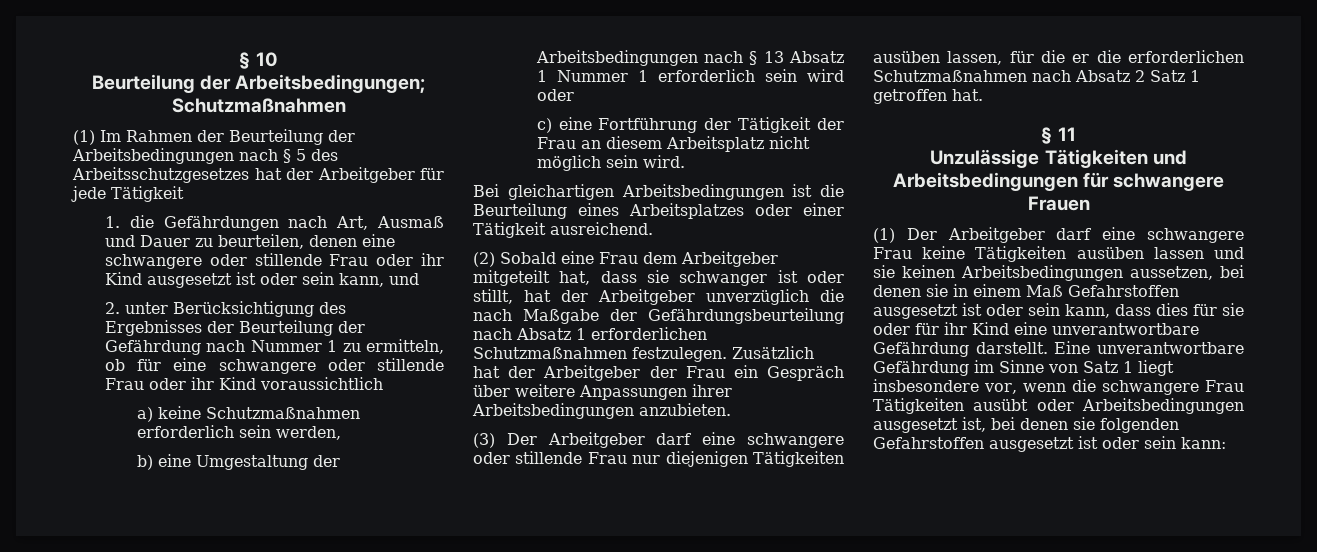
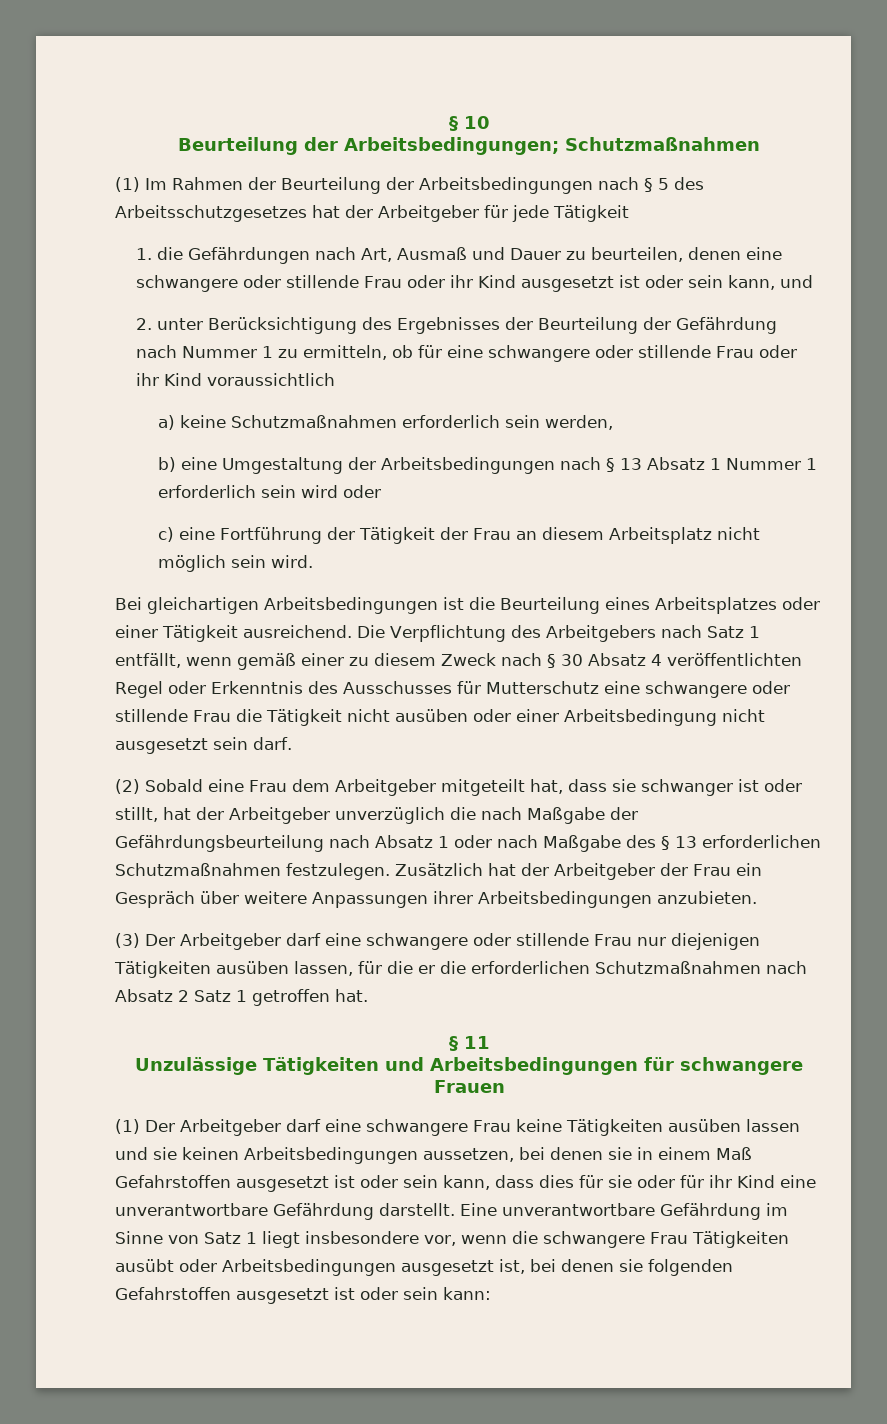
+ Die Verpflichtung des Arbeitgebers nach Satz 1 entfällt, wenn gemäß einer zu diesem Zweck nach § 30 Absatz 4 veröffentlichten Regel oder Erkenntnis des Ausschusses für Mutterschutz eine schwangere oder stillende Frau die Tätigkeit nicht ausüben oder einer Arbeitsbedingung nicht ausgesetzt sein darf.
- (2) Sobald eine Frau dem Arbeitgeber mitgeteilt hat, dass sie schwanger ist oder stillt, hat der Arbeitgeber unverzüglich die nach Maßgabe der Gefährdungsbeurteilung nach Absatz 1 erforderlichen Schutzmaßnahmen festzulegen.
+ (2) Sobald eine Frau dem Arbeitgeber mitgeteilt hat, dass sie schwanger ist oder stillt, hat der Arbeitgeber unverzüglich die nach Maßgabe der Gefährdungsbeurteilung nach Absatz 1 oder nach Maßgabe des § 13 erforderlichen Schutzmaßnahmen festzulegen.

